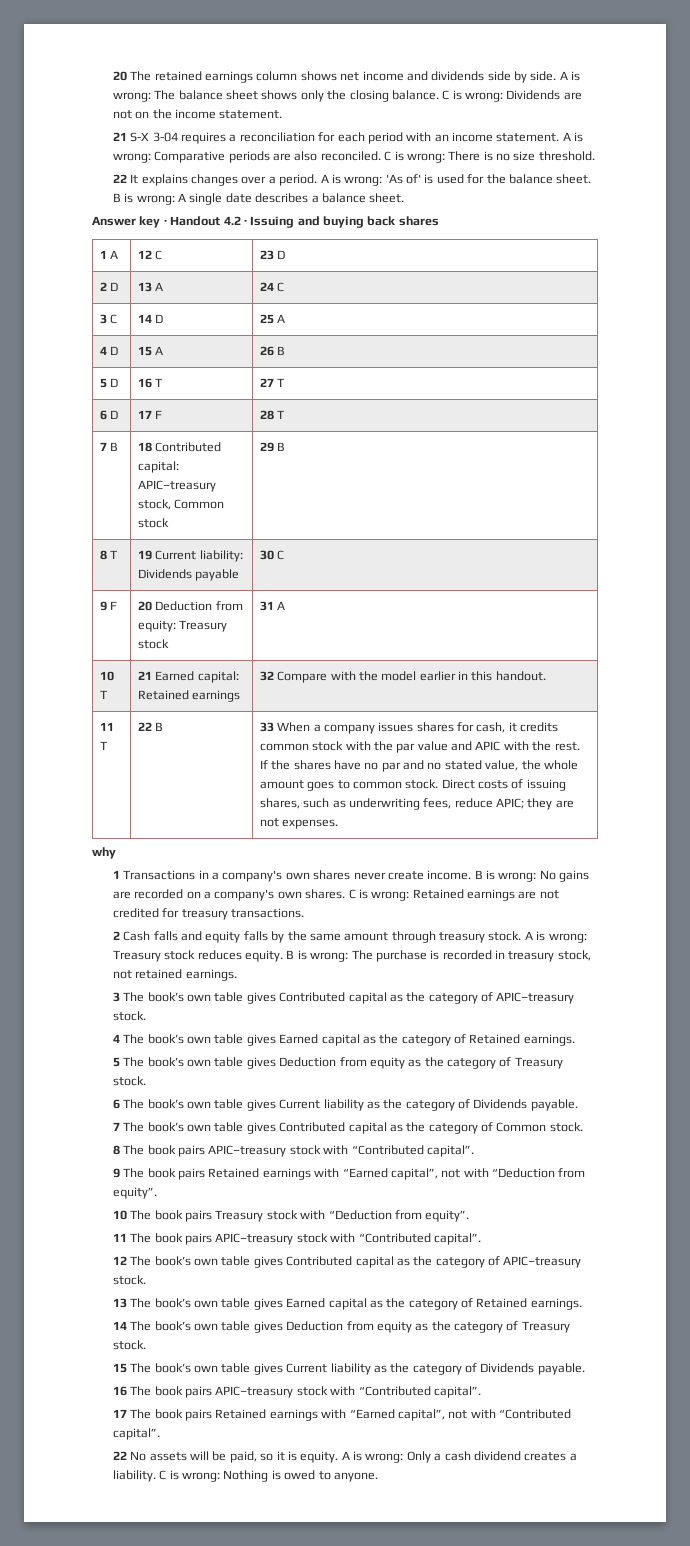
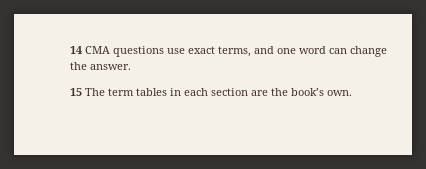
- 20 The retained earnings column shows net income and dividends side by side. A is wrong: The balance sheet shows only the closing balance. C is wrong: Dividends are not on the income statement.
- 21 S-X 3-04 requires a reconciliation for each period with an income statement. A is wrong: Comparative periods are also reconciled. C is wrong: There is no size threshold.
- 22 It explains changes over a period. A is wrong: 'As of' is used for the balance sheet. B is wrong: A single date describes a balance sheet.
- Answer key · Handout 4.2 · Issuing and buying back shares
- 1 A | 12 C | 23 D
- 2 D | 13 A | 24 C
- 3 C | 14 D | 25 A
- 4 D | 15 A | 26 B
- 5 D | 16 T | 27 T
- 6 D | 17 F | 28 T
- 7 B | 18 Contributed capital: APIC–treasury stock, Common stock | 29 B
- 8 T | 19 Current liability: Dividends payable | 30 C
- 9 F | 20 Deduction from equity: Treasury stock | 31 A
- 10 T | 21 Earned capital: Retained earnings | 32 Compare with the model earlier in this handout.
- 11 T | 22 B | 33 When a company issues shares for cash, it credits common stock with the par value and APIC with the rest. If the shares have no par and no stated value, the whole amount goes to common stock. Direct costs of issuing shares, such as underwriting fees, reduce APIC; they are not expenses.
- why
- 1 Transactions in a company's own shares never create income. B is wrong: No gains are recorded on a company's own shares. C is wrong: Retained earnings are not credited for treasury transactions.
- 2 Cash falls and equity falls by the same amount through treasury stock. A is wrong: Treasury stock reduces equity. B is wrong: The purchase is recorded in treasury stock, not retained earnings.
- 3 The book’s own table gives Contributed capital as the category of APIC–treasury stock.
- 4 The book’s own table gives Earned capital as the category of Retained earnings.
- 5 The book’s own table gives Deduction from equity as the category of Treasury stock.
- 6 The book’s own table gives Current liability as the category of Dividends payable.
- 7 The book’s own table gives Contributed capital as the category of Common stock.
- 8 The book pairs APIC–treasury stock with “Contributed capital”.
- 9 The book pairs Retained earnings with “Earned capital”, not with “Deduction from equity”.
- 10 The book pairs Treasury stock with “Deduction from equity”.
- 11 The book pairs APIC–treasury stock with “Contributed capital”.
- 12 The book’s own table gives Contributed capital as the category of APIC–treasury stock.
- 13 The book’s own table gives Earned capital as the category of Retained earnings.
- 14 The book’s own table gives Deduction from equity as the category of Treasury stock.
- 15 The book’s own table gives Current liability as the category of Dividends payable.
- 16 The book pairs APIC–treasury stock with “Contributed capital”.
- 17 The book pairs Retained earnings with “Earned capital”, not with “Contributed capital”.
- 22 No assets will be paid, so it is equity. A is wrong: Only a cash dividend creates a liability. C is wrong: Nothing is owed to anyone.
+ 14 CMA questions use exact terms, and one word can change the answer.
+ 15 The term tables in each section are the book’s own.

